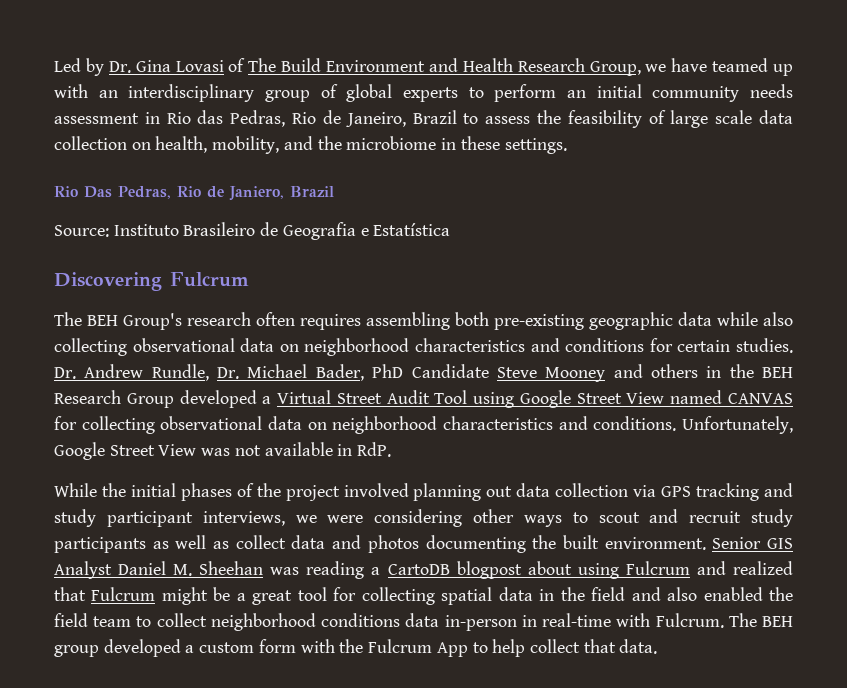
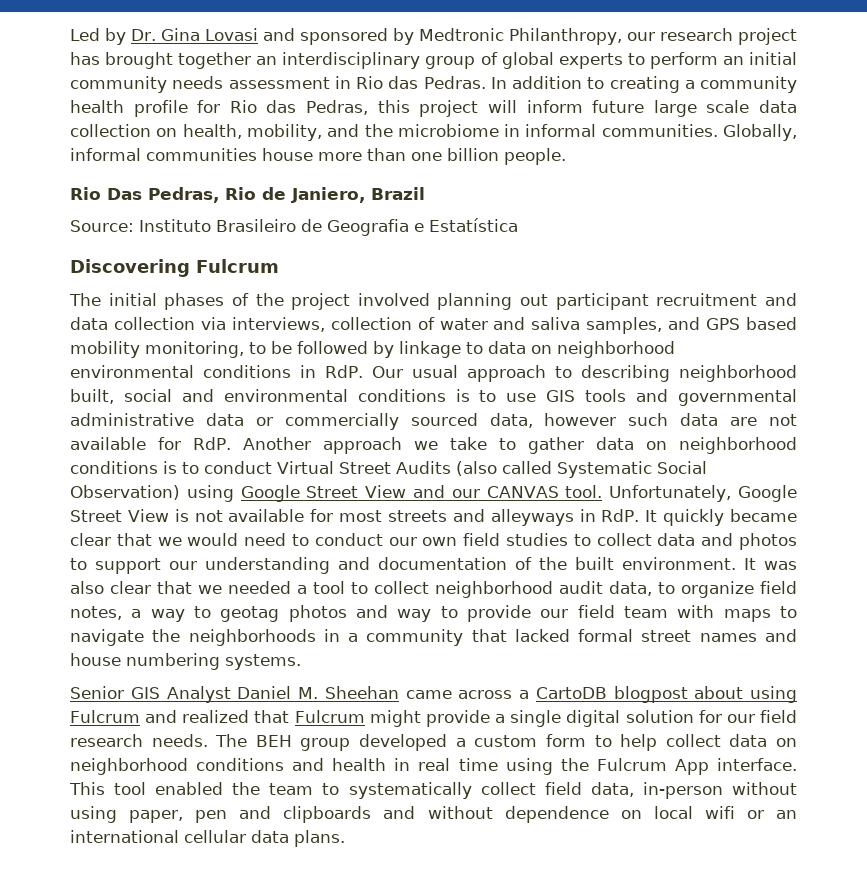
- Led by Dr. Gina Lovasi of The Build Environment and Health Research Group, we have teamed up with an interdisciplinary group of global experts to perform an initial community needs assessment in Rio das Pedras, Rio de Janeiro, Brazil to assess the feasibility of large scale data collection on health, mobility, and the microbiome in these settings.
+ Led by Dr. Gina Lovasi and sponsored by Medtronic Philanthropy, our research project has brought together an interdisciplinary group of global experts to perform an initial community needs assessment in Rio das Pedras. In addition to creating a community health profile for Rio das Pedras, this project will inform future large scale data collection on health, mobility, and the microbiome in informal communities. Globally, informal communities house more than one billion people.
- The BEH Group's research often requires assembling both pre-existing geographic data while also collecting observational data on neighborhood characteristics and conditions for certain studies. Dr. Andrew Rundle, Dr. Michael Bader, PhD Candidate Steve Mooney and others in the BEH Research Group developed a Virtual Street Audit Tool using Google Street View named CANVAS for collecting observational data on neighborhood characteristics and conditions. Unfortunately, Google Street View was not available in RdP.
- While the initial phases of the project involved planning out data collection via GPS tracking and study participant interviews, we were considering other ways to scout and recruit study participants as well as collect data and photos documenting the built environment. Senior GIS Analyst Daniel M. Sheehan was reading a CartoDB blogpost about using Fulcrum and realized that Fulcrum might be a great tool for collecting spatial data in the field and also enabled the field team to collect neighborhood conditions data in-person in real-time with Fulcrum.
+ The initial phases of the project involved planning out participant recruitment and data collection via interviews, collection of water and saliva samples, and GPS based mobility monitoring, to be followed by linkage to data on neighborhood environmental conditions in RdP. Our usual approach to describing neighborhood built, social and environmental conditions is to use GIS tools and governmental administrative data or commercially sourced data, however such data are not available for RdP. Another approach we take to gather data on neighborhood conditions is to conduct Virtual Street Audits (also called Systematic Social Observation) using Google Street View and our CANVAS tool. Unfortunately, Google Street View is not available for most streets and alleyways in RdP. It quickly became clear that we would need to conduct our own field studies to collect data and photos to support our understanding and documentation of the built environment. It was also clear that we needed a tool to collect neighborhood audit data, to organize field notes, a way to geotag photos and way to provide our field team with maps to navigate the neighborhoods in a community that lacked formal street names and house numbering systems.
+ Senior GIS Analyst Daniel M. Sheehan came across a CartoDB blogpost about using Fulcrum and realized that Fulcrum might provide a single digital solution for our field research needs.
- The BEH group developed a custom form with the Fulcrum App to help collect that data.
+ The BEH group developed a custom form to help collect data on neighborhood conditions and health in real time using the Fulcrum App interface. This tool enabled the team to systematically collect field data, in-person without using paper, pen and clipboards and without dependence on local wifi or an international cellular data plans.

